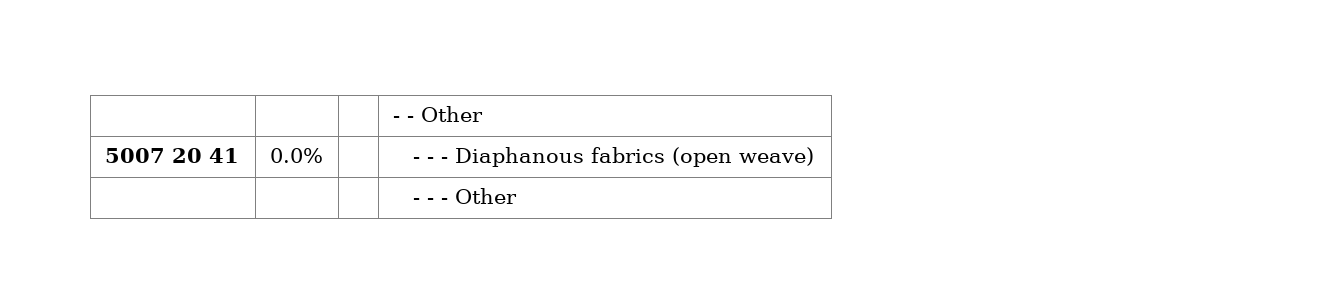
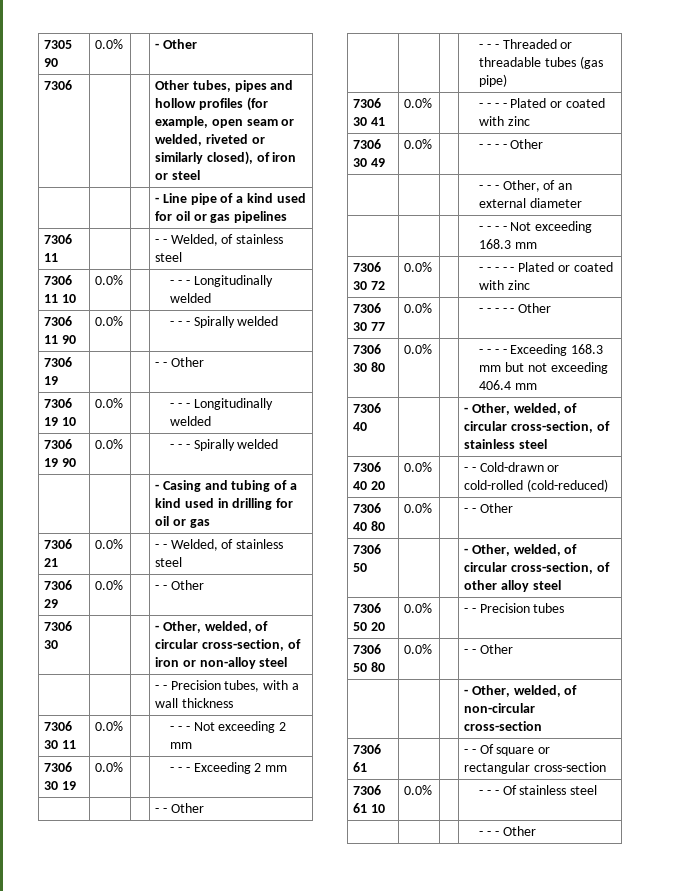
+ 7305 90 | 0.0% | | - Other
+ 7306 | | | Other tubes, pipes and hollow profiles (for example, open seam or welded, riveted or similarly closed), of iron or steel
+ | | | - Line pipe of a kind used for oil or gas pipelines
+ 7306 11 | | | - - Welded, of stainless steel
+ 7306 11 10 | 0.0% | | - - - Longitudinally welded
+ 7306 11 90 | 0.0% | | - - - Spirally welded
+ 7306 19 | | | - - Other
+ 7306 19 10 | 0.0% | | - - - Longitudinally welded
+ 7306 19 90 | 0.0% | | - - - Spirally welded
+ | | | - Casing and tubing of a kind used in drilling for oil or gas
+ 7306 21 | 0.0% | | - - Welded, of stainless steel
+ 7306 29 | 0.0% | | - - Other
+ 7306 30 | | | - Other, welded, of circular cross-section, of iron or non-alloy steel
+ | | | - - Precision tubes, with a wall thickness
+ 7306 30 11 | 0.0% | | - - - Not exceeding 2 mm
+ 7306 30 19 | 0.0% | | - - - Exceeding 2 mm
  | | | - - Other
- 5007 20 41 | 0.0% | | - - - Diaphanous fabrics (open weave)
+ | | | - - - Threaded or threadable tubes (gas pipe)
+ 7306 30 41 | 0.0% | | - - - - Plated or coated with zinc
+ 7306 30 49 | 0.0% | | - - - - Other
+ | | | - - - Other, of an external diameter
+ | | | - - - - Not exceeding 168.3 mm
+ 7306 30 72 | 0.0% | | - - - - - Plated or coated with zinc
+ 7306 30 77 | 0.0% | | - - - - - Other
+ 7306 30 80 | 0.0% | | - - - - Exceeding 168.3 mm but not exceeding 406.4 mm
+ 7306 40 | | | - Other, welded, of circular cross-section, of stainless steel
+ 7306 40 20 | 0.0% | | - - Cold-drawn or cold-rolled (cold-reduced)
+ 7306 40 80 | 0.0% | | - - Other
+ 7306 50 | | | - Other, welded, of circular cross-section, of other alloy steel
+ 7306 50 20 | 0.0% | | - - Precision tubes
+ 7306 50 80 | 0.0% | | - - Other
+ | | | - Other, welded, of non-circular cross-section
+ 7306 61 | | | - - Of square or rectangular cross-section
+ 7306 61 10 | 0.0% | | - - - Of stainless steel

